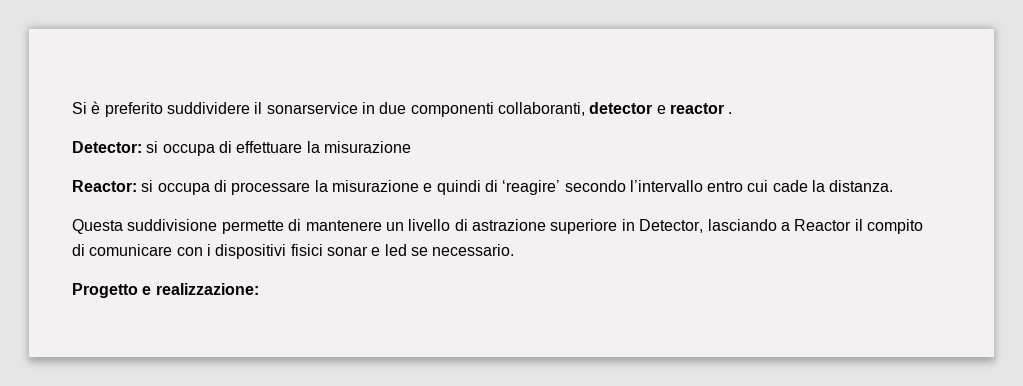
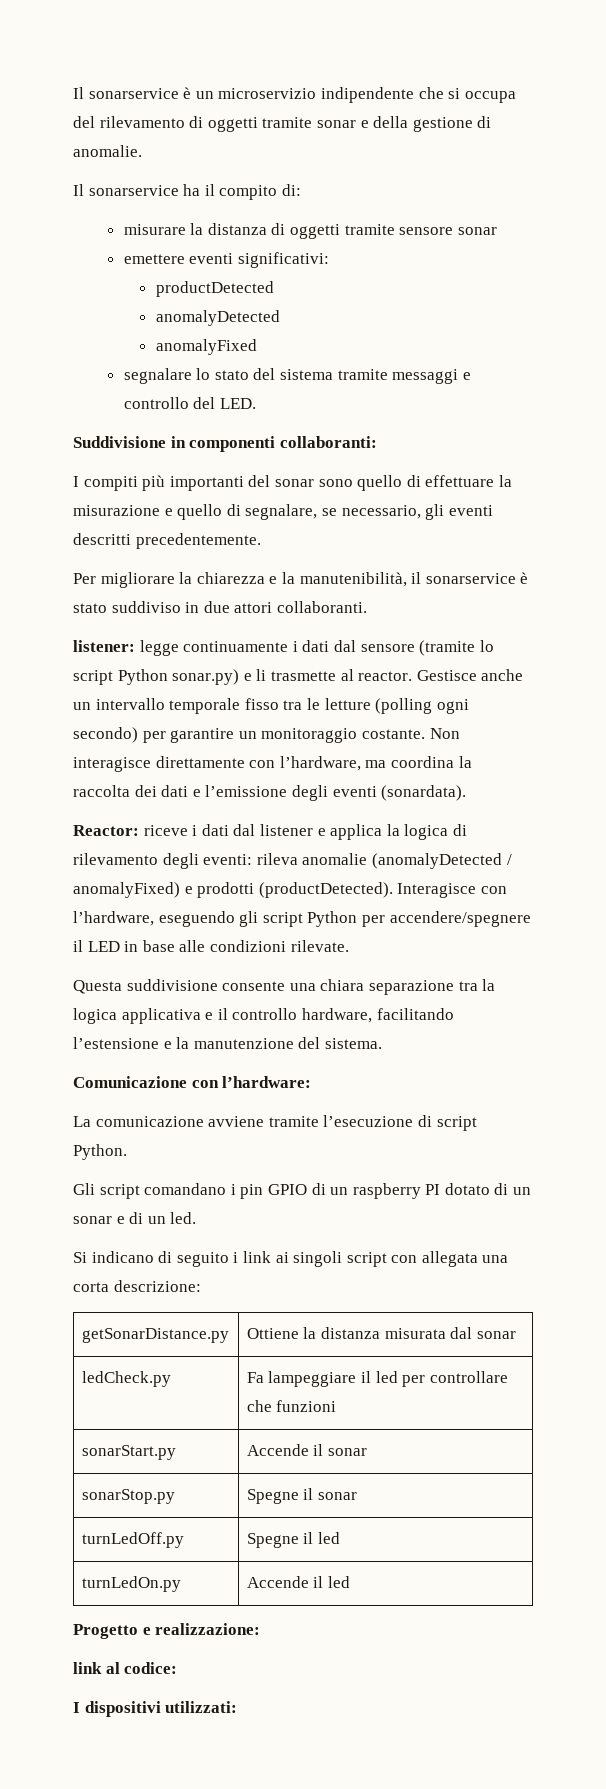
- Si è preferito suddividere il sonarservice in due componenti collaboranti, detector e reactor .
- Detector: si occupa di effettuare la misurazione
- Reactor: si occupa di processare la misurazione e quindi di ‘reagire’ secondo l’intervallo entro cui cade la distanza.
- Questa suddivisione permette di mantenere un livello di astrazione superiore in Detector, lasciando a Reactor il compito di comunicare con i dispositivi fisici sonar e led se necessario.
+ Il sonarservice è un microservizio indipendente che si occupa del rilevamento di oggetti tramite sonar e della gestione di anomalie.
+ Il sonarservice ha il compito di:
+ misurare la distanza di oggetti tramite sensore sonar
+ emettere eventi significativi:
+ productDetected
+ anomalyDetected
+ anomalyFixed
+ segnalare lo stato del sistema tramite messaggi e controllo del LED.
+ Suddivisione in componenti collaboranti:
+ I compiti più importanti del sonar sono quello di effettuare la misurazione e quello di segnalare, se necessario, gli eventi descritti precedentemente.
+ Per migliorare la chiarezza e la manutenibilità, il sonarservice è stato suddiviso in due attori collaboranti.
+ listener: legge continuamente i dati dal sensore (tramite lo script Python sonar.py) e li trasmette al reactor. Gestisce anche un intervallo temporale fisso tra le letture (polling ogni secondo) per garantire un monitoraggio costante. Non interagisce direttamente con l’hardware, ma coordina la raccolta dei dati e l’emissione degli eventi (sonardata).
+ Reactor: riceve i dati dal listener e applica la logica di rilevamento degli eventi: rileva anomalie (anomalyDetected / anomalyFixed) e prodotti (productDetected). Interagisce con l’hardware, eseguendo gli script Python per accendere/spegnere il LED in base alle condizioni rilevate.
+ Questa suddivisione consente una chiara separazione tra la logica applicativa e il controllo hardware, facilitando l’estensione e la manutenzione del sistema.
+ Comunicazione con l’hardware:
+ La comunicazione avviene tramite l’esecuzione di script Python.
+ Gli script comandano i pin GPIO di un raspberry PI dotato di un sonar e di un led.
+ Si indicano di seguito i link ai singoli script con allegata una corta descrizione:
+ getSonarDistance.py | Ottiene la distanza misurata dal sonar
+ ledCheck.py | Fa lampeggiare il led per controllare che funzioni
+ sonarStart.py | Accende il sonar
+ sonarStop.py | Spegne il sonar
+ turnLedOff.py | Spegne il led
+ turnLedOn.py | Accende il led
  Progetto e realizzazione:
+ link al codice:
+ I dispositivi utilizzati:

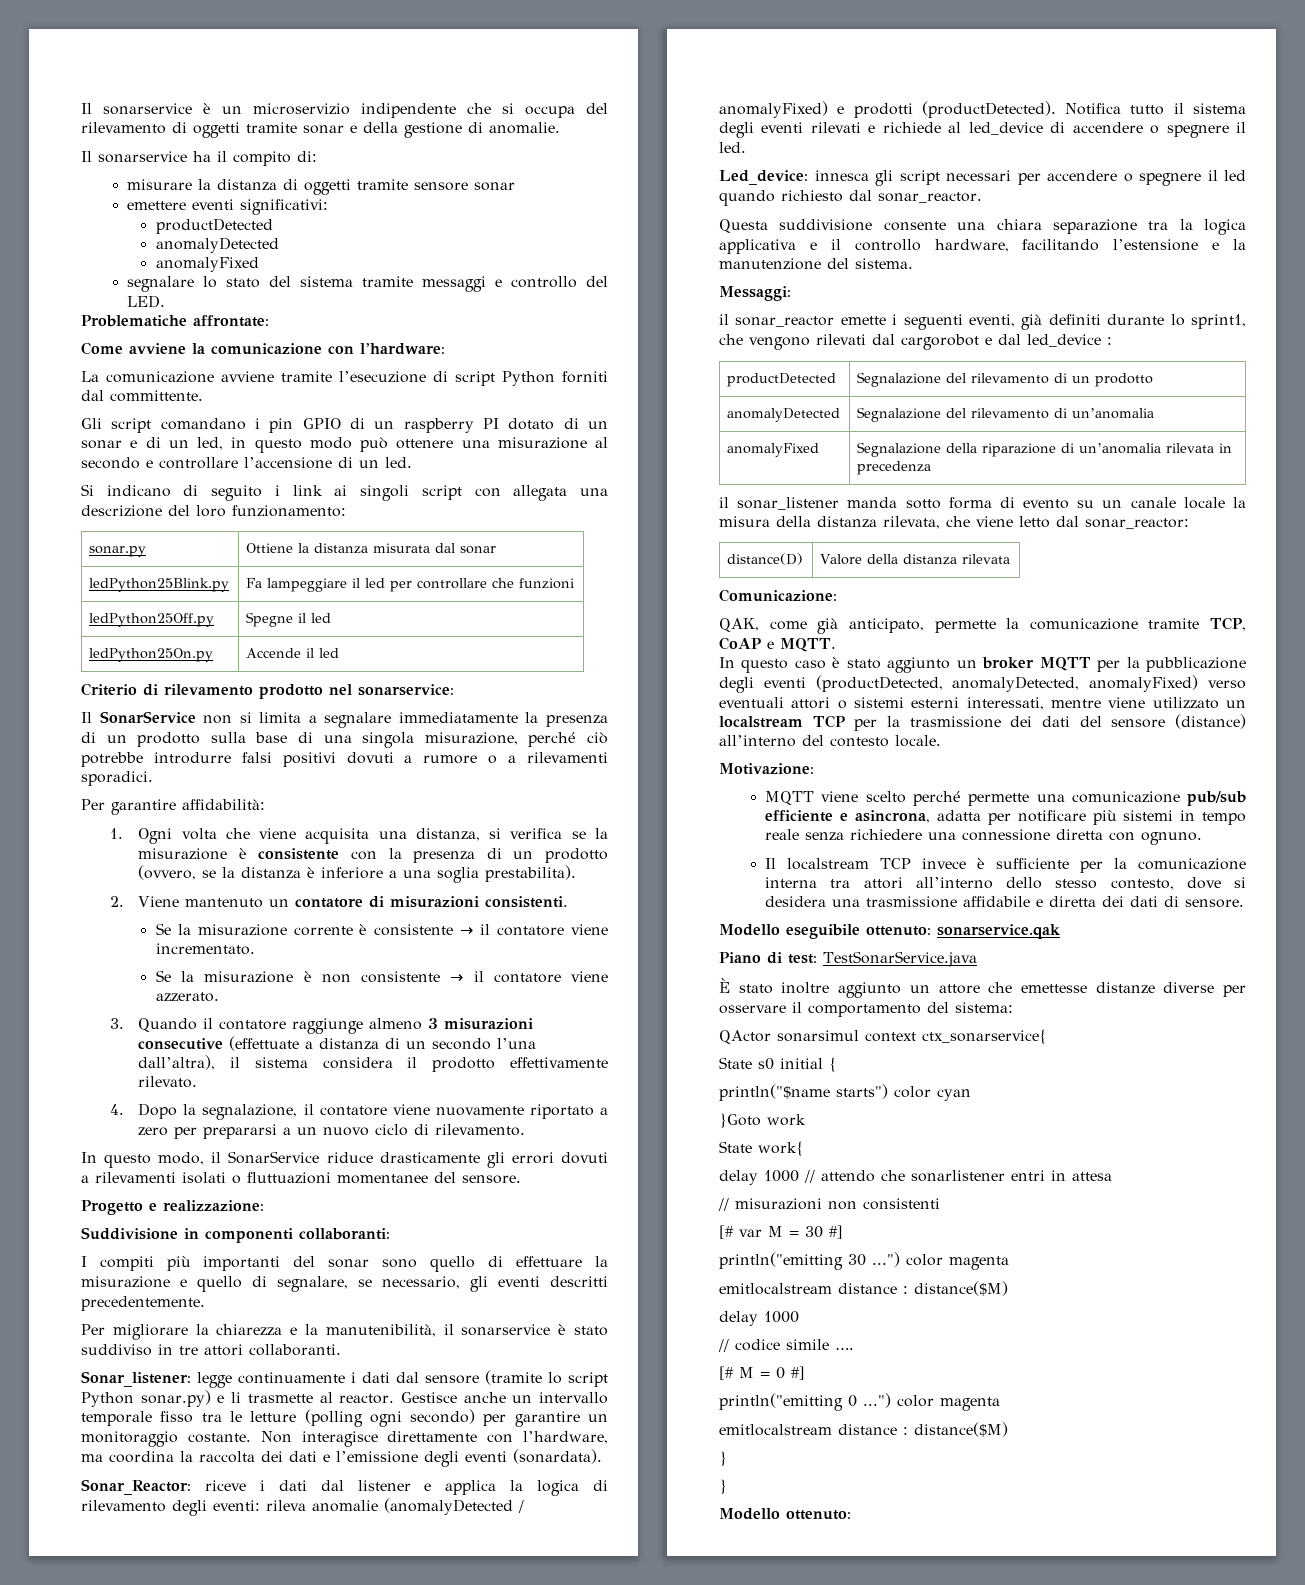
+ Problematiche affrontate:
+ Come avviene la comunicazione con l’hardware:
+ La comunicazione avviene tramite l’esecuzione di script Python forniti dal committente.
+ Gli script comandano i pin GPIO di un raspberry PI dotato di un sonar e di un led, in questo modo può ottenere una misurazione al secondo e controllare l’accensione di un led.
+ Si indicano di seguito i link ai singoli script con allegata una descrizione del loro funzionamento:
+ sonar.py | Ottiene la distanza misurata dal sonar
+ ledPython25Blink.py | Fa lampeggiare il led per controllare che funzioni
+ ledPython25Off.py | Spegne il led
+ ledPython25On.py | Accende il led
+ Criterio di rilevamento prodotto nel sonarservice:
+ Il SonarService non si limita a segnalare immediatamente la presenza di un prodotto sulla base di una singola misurazione, perché ciò potrebbe introdurre falsi positivi dovuti a rumore o a rilevamenti sporadici.
+ Per garantire affidabilità:
+ 1. Ogni volta che viene acquisita una distanza, si verifica se la misurazione è consistente con la presenza di un prodotto (ovvero, se la distanza è inferiore a una soglia prestabilita).
+ 2. Viene mantenuto un contatore di misurazioni consistenti.
+ Se la misurazione corrente è consistente → il contatore viene incrementato.
+ Se la misurazione è non consistente → il contatore viene azzerato.
+ 3. Quando il contatore raggiunge almeno 3 misurazioni consecutive (effettuate a distanza di un secondo l’una dall’altra), il sistema considera il prodotto effettivamente rilevato.
+ 4. Dopo la segnalazione, il contatore viene nuovamente riportato a zero per prepararsi a un nuovo ciclo di rilevamento.
+ In questo modo, il SonarService riduce drasticamente gli errori dovuti a rilevamenti isolati o fluttuazioni momentanee del sensore.
+ Progetto e realizzazione:
- Per migliorare la chiarezza e la manutenibilità, il sonarservice è stato suddiviso in due attori collaboranti.
+ Per migliorare la chiarezza e la manutenibilità, il sonarservice è stato suddiviso in tre attori collaboranti.
- listener: legge continuamente i dati dal sensore (tramite lo script Python sonar.py) e li trasmette al reactor.
+ Sonar_listener: legge continuamente i dati dal sensore (tramite lo script Python sonar.py) e li trasmette al reactor.
- Reactor: riceve i dati dal listener e applica la logica di rilevamento degli eventi: rileva anomalie (anomalyDetected / anomalyFixed) e prodotti (productDetected).
+ Sonar_Reactor: riceve i dati dal listener e applica la logica di rilevamento degli eventi: rileva anomalie (anomalyDetected / anomalyFixed) e prodotti (productDetected).
- Interagisce con l’hardware, eseguendo gli script Python per accendere/spegnere il LED in base alle condizioni rilevate.
+ Notifica tutto il sistema degli eventi rilevati e richiede al led_device di accendere o spegnere il led.
+ Led_device: innesca gli script necessari per accendere o spegnere il led quando richiesto dal sonar_reactor.
- Comunicazione con l’hardware:
- La comunicazione avviene tramite l’esecuzione di script Python.
- Gli script comandano i pin GPIO di un raspberry PI dotato di un sonar e di un led.
- Si indicano di seguito i link ai singoli script con allegata una corta descrizione:
- getSonarDistance.py | Ottiene la distanza misurata dal sonar
- ledCheck.py | Fa lampeggiare il led per controllare che funzioni
- sonarStart.py | Accende il sonar
- sonarStop.py | Spegne il sonar
- turnLedOff.py | Spegne il led
- turnLedOn.py | Accende il led
- Progetto e realizzazione:
- link al codice:
- I dispositivi utilizzati:
+ Messaggi:
+ il sonar_reactor emette i seguenti eventi, già definiti durante lo sprint1, che vengono rilevati dal cargorobot e dal led_device :
+ productDetected | Segnalazione del rilevamento di un prodotto
+ anomalyDetected | Segnalazione del rilevamento di un’anomalia
+ anomalyFixed | Segnalazione della riparazione di un’anomalia rilevata in precedenza
+ il sonar_listener manda sotto forma di evento su un canale locale la misura della distanza rilevata, che viene letto dal sonar_reactor:
+ distance(D) | Valore della distanza rilevata
+ Comunicazione:
+ QAK, come già anticipato, permette la comunicazione tramite TCP, CoAP e MQTT.
+ In questo caso è stato aggiunto un broker MQTT per la pubblicazione degli eventi (productDetected, anomalyDetected, anomalyFixed) verso eventuali attori o sistemi esterni interessati, mentre viene utilizzato un localstream TCP per la trasmissione dei dati del sensore (distance) all’interno del contesto locale.
+ Motivazione:
+ MQTT viene scelto perché permette una comunicazione pub/sub efficiente e asincrona, adatta per notificare più sistemi in tempo reale senza richiedere una connessione diretta con ognuno.
+ Il localstream TCP invece è sufficiente per la comunicazione interna tra attori all’interno dello stesso contesto, dove si desidera una trasmissione affidabile e diretta dei dati di sensore.
+ Modello eseguibile ottenuto: sonarservice.qak
+ Piano di test: TestSonarService.java
+ È stato inoltre aggiunto un attore che emettesse distanze diverse per osservare il comportamento del sistema:
+ QActor sonarsimul context ctx_sonarservice{
+ State s0 initial {
+ println("$name starts") color cyan
+ }Goto work
+ State work{
+ delay 1000 // attendo che sonarlistener entri in attesa
+ // misurazioni non consistenti
+ [# var M = 30 #]
+ println("emitting 30 ...") color magenta
+ emitlocalstream distance : distance($M)
+ delay 1000
+ // codice simile ….
+ [# M = 0 #]
+ println("emitting 0 ...") color magenta
+ emitlocalstream distance : distance($M)
+ }
+ }
+ Modello ottenuto:

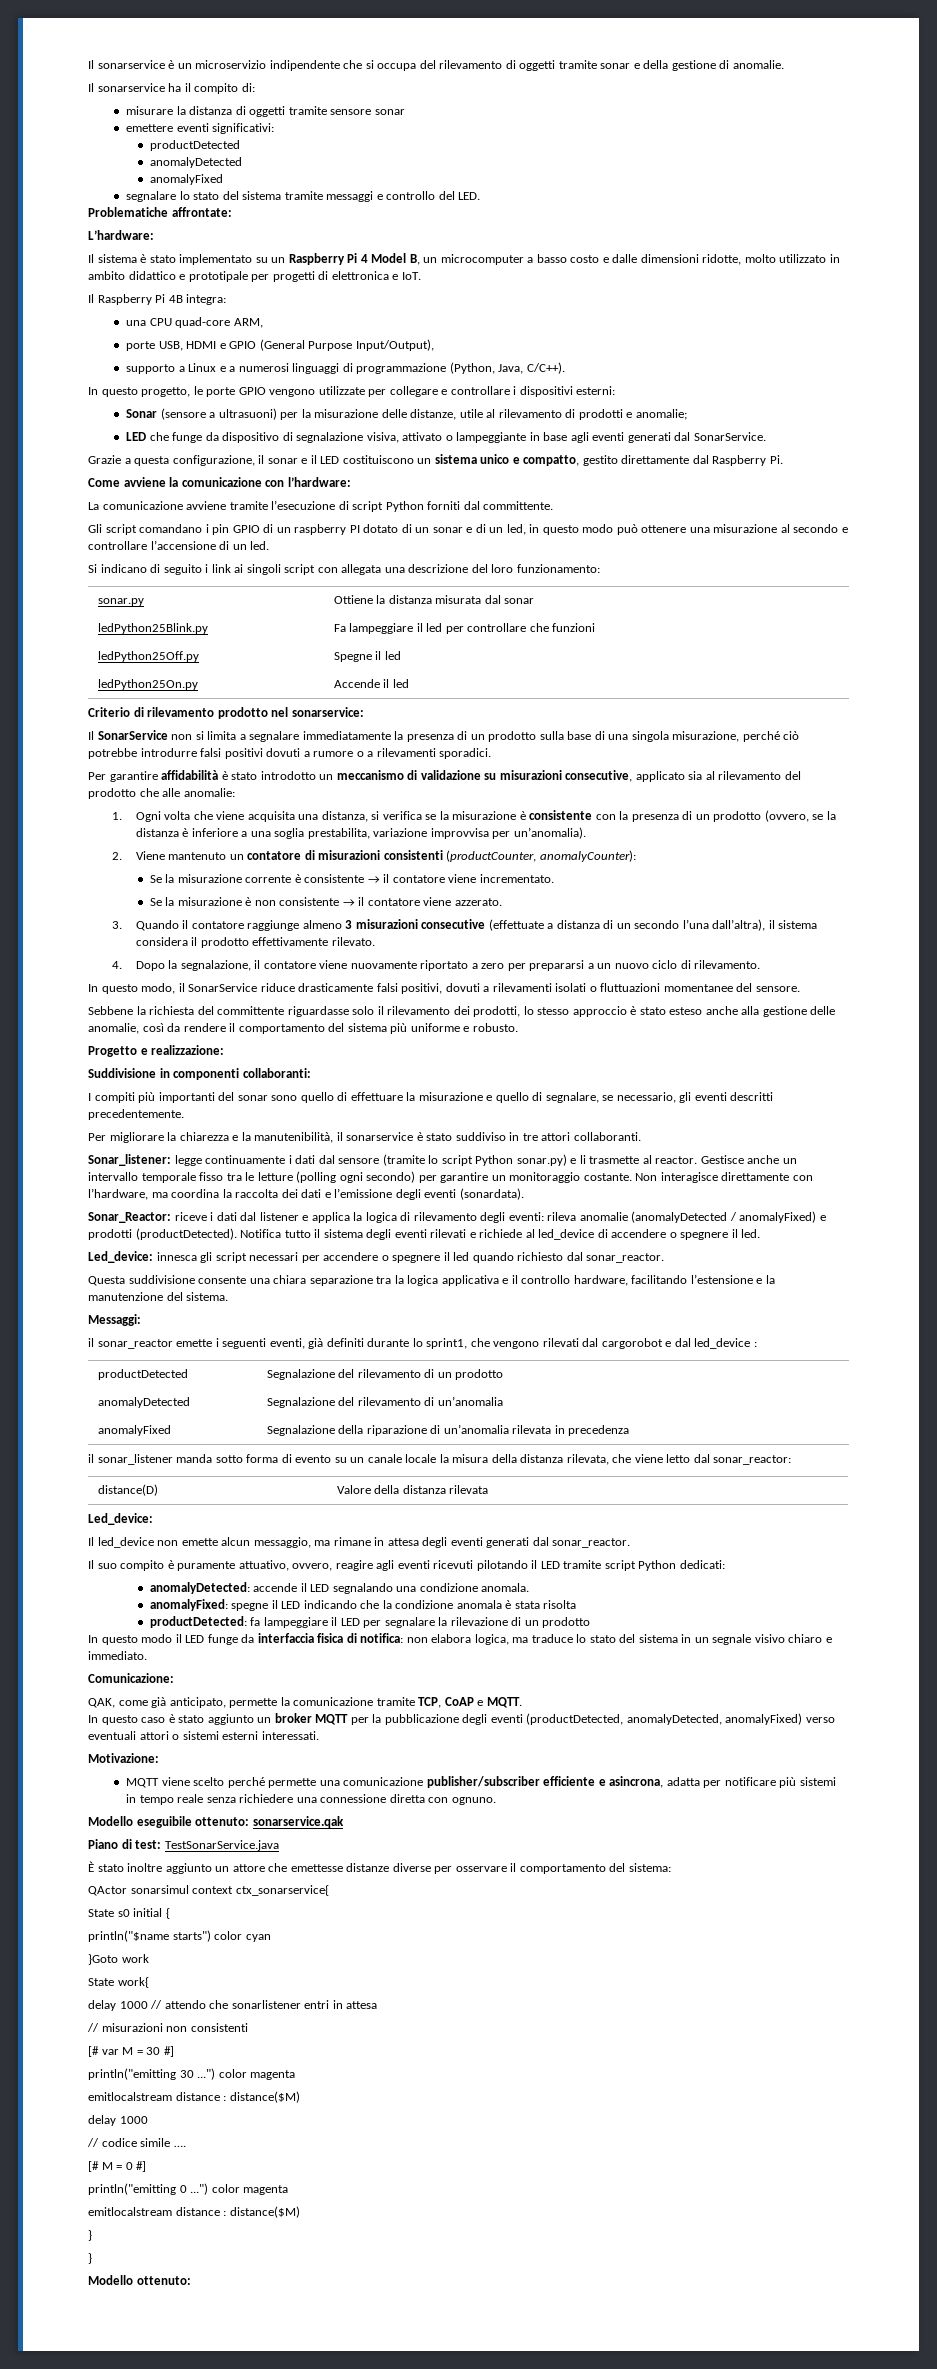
+ L’hardware:
+ Il sistema è stato implementato su un Raspberry Pi 4 Model B, un microcomputer a basso costo e dalle dimensioni ridotte, molto utilizzato in ambito didattico e prototipale per progetti di elettronica e IoT.
+ Il Raspberry Pi 4B integra:
+ una CPU quad-core ARM,
+ porte USB, HDMI e GPIO (General Purpose Input/Output),
+ supporto a Linux e a numerosi linguaggi di programmazione (Python, Java, C/C++).
+ In questo progetto, le porte GPIO vengono utilizzate per collegare e controllare i dispositivi esterni:
+ Sonar (sensore a ultrasuoni) per la misurazione delle distanze, utile al rilevamento di prodotti e anomalie;
+ LED che funge da dispositivo di segnalazione visiva, attivato o lampeggiante in base agli eventi generati dal SonarService.
+ Grazie a questa configurazione, il sonar e il LED costituiscono un sistema unico e compatto, gestito direttamente dal Raspberry Pi.
- Per garantire affidabilità:
+ Per garantire affidabilità è stato introdotto un meccanismo di validazione su misurazioni consecutive, applicato sia al rilevamento del prodotto che alle anomalie:
- 1. Ogni volta che viene acquisita una distanza, si verifica se la misurazione è consistente con la presenza di un prodotto (ovvero, se la distanza è inferiore a una soglia prestabilita).
+ 1. Ogni volta che viene acquisita una distanza, si verifica se la misurazione è consistente con la presenza di un prodotto (ovvero, se la distanza è inferiore a una soglia prestabilita, variazione improvvisa per un’anomalia).
- 2. Viene mantenuto un contatore di misurazioni consistenti.
+ 2. Viene mantenuto un contatore di misurazioni consistenti (productCounter, anomalyCounter):
- In questo modo, il SonarService riduce drasticamente gli errori dovuti a rilevamenti isolati o fluttuazioni momentanee del sensore.
+ In questo modo, il SonarService riduce drasticamente falsi positivi, dovuti a rilevamenti isolati o fluttuazioni momentanee del sensore.
+ Sebbene la richiesta del committente riguardasse solo il rilevamento dei prodotti, lo stesso approccio è stato esteso anche alla gestione delle anomalie, così da rendere il comportamento del sistema più uniforme e robusto.
  distance(D) | Valore della distanza rilevata
+ Led_device:
+ Il led_device non emette alcun messaggio, ma rimane in attesa degli eventi generati dal sonar_reactor.
+ Il suo compito è puramente attuativo, ovvero, reagire agli eventi ricevuti pilotando il LED tramite script Python dedicati:
+ anomalyDetected: accende il LED segnalando una condizione anomala.
+ anomalyFixed: spegne il LED indicando che la condizione anomala è stata risolta
+ productDetected: fa lampeggiare il LED per segnalare la rilevazione di un prodotto
+ In questo modo il LED funge da interfaccia fisica di notifica: non elabora logica, ma traduce lo stato del sistema in un segnale visivo chiaro e immediato.
- In questo caso è stato aggiunto un broker MQTT per la pubblicazione degli eventi (productDetected, anomalyDetected, anomalyFixed) verso eventuali attori o sistemi esterni interessati, mentre viene utilizzato un localstream TCP per la trasmissione dei dati del sensore (distance) all’interno del contesto locale.
+ In questo caso è stato aggiunto un broker MQTT per la pubblicazione degli eventi (productDetected, anomalyDetected, anomalyFixed) verso eventuali attori o sistemi esterni interessati.
- MQTT viene scelto perché permette una comunicazione pub/sub efficiente e asincrona, adatta per notificare più sistemi in tempo reale senza richiedere una connessione diretta con ognuno.
+ MQTT viene scelto perché permette una comunicazione publisher/subscriber efficiente e asincrona, adatta per notificare più sistemi in tempo reale senza richiedere una connessione diretta con ognuno.
- Il localstream TCP invece è sufficiente per la comunicazione interna tra attori all’interno dello stesso contesto, dove si desidera una trasmissione affidabile e diretta dei dati di sensore.

